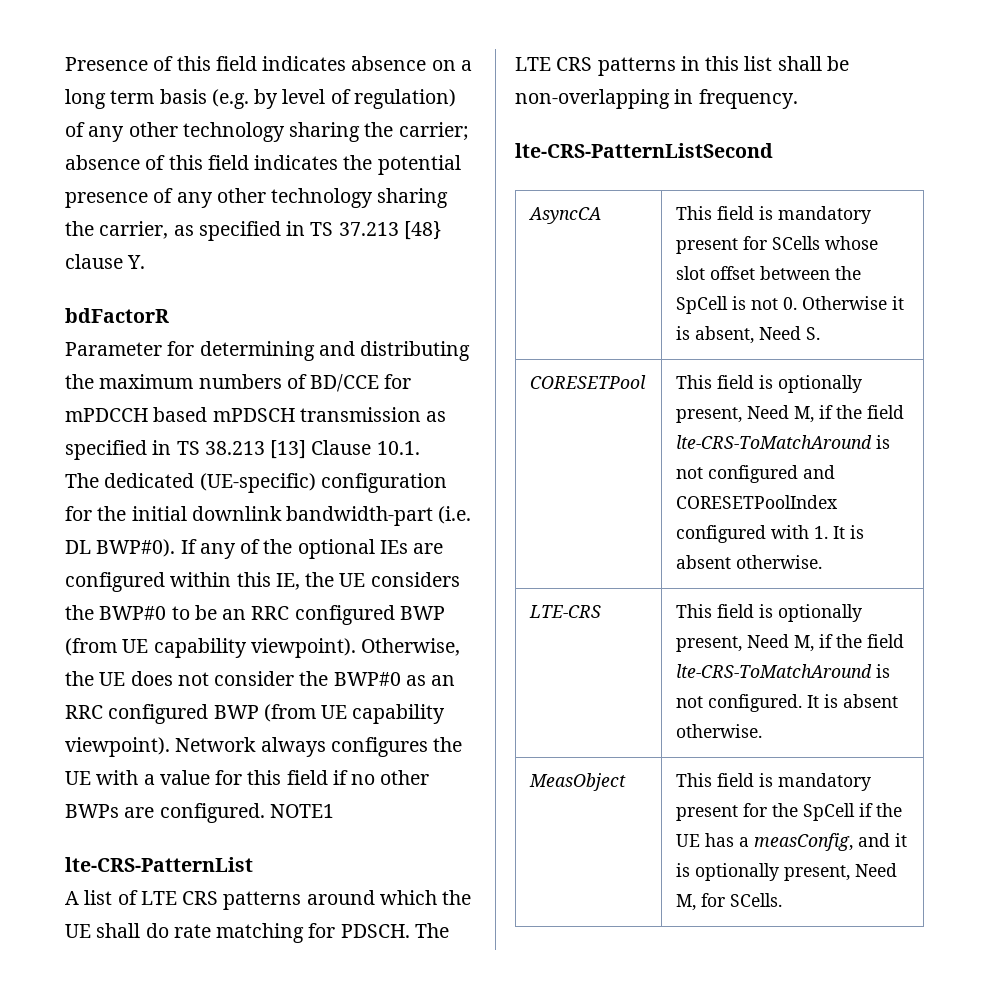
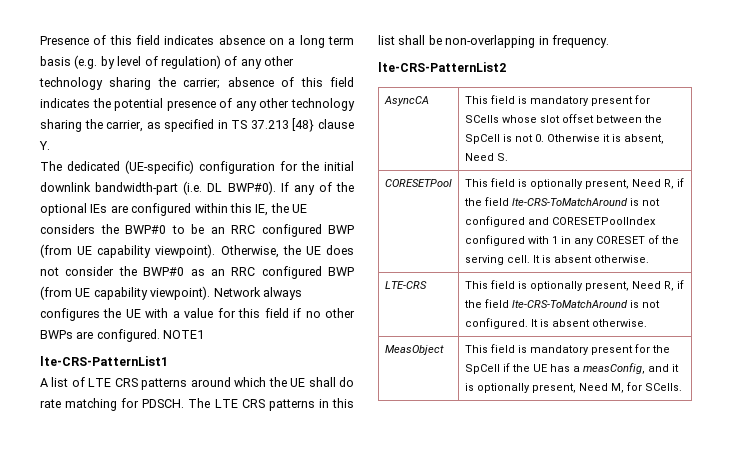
- bdFactorR
- Parameter for determining and distributing the maximum numbers of BD/CCE for mPDCCH based mPDSCH transmission as specified in TS 38.213 [13] Clause 10.1.
- lte-CRS-PatternList
+ lte-CRS-PatternList1
- lte-CRS-PatternListSecond
+ lte-CRS-PatternList2
- CORESETPool | This field is optionally present, Need M, if the field lte-CRS-ToMatchAround is not configured and CORESETPoolIndex configured with 1. It is absent otherwise.
+ CORESETPool | This field is optionally present, Need R, if the field lte-CRS-ToMatchAround is not configured and CORESETPoolIndex configured with 1 in any CORESET of the serving cell. It is absent otherwise.
- LTE-CRS | This field is optionally present, Need M, if the field lte-CRS-ToMatchAround is not configured. It is absent otherwise.
+ LTE-CRS | This field is optionally present, Need R, if the field lte-CRS-ToMatchAround is not configured. It is absent otherwise.

